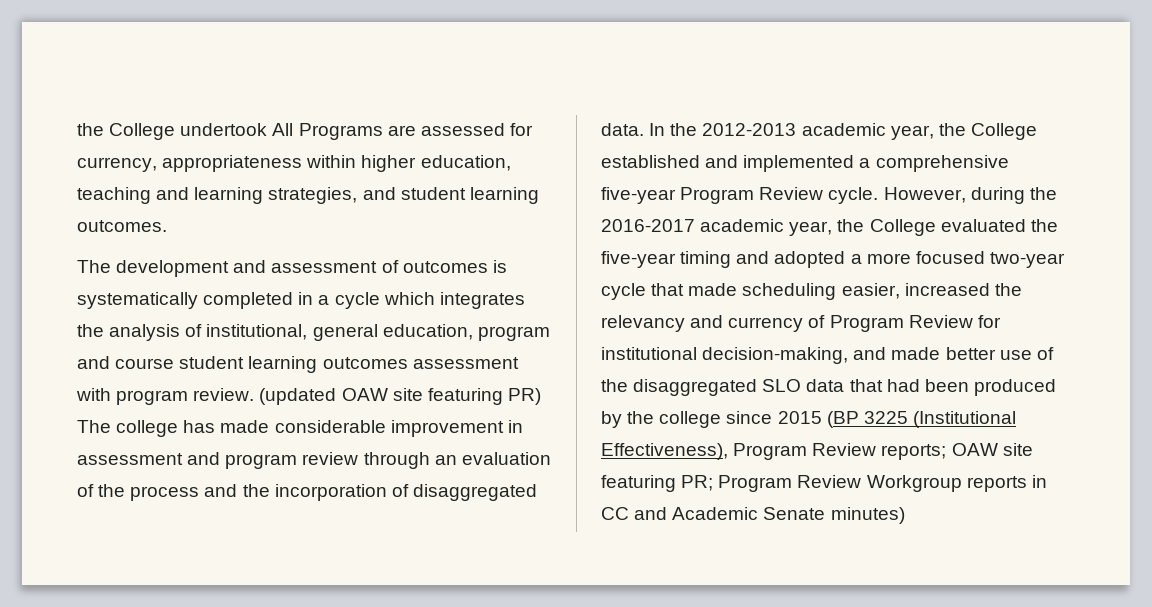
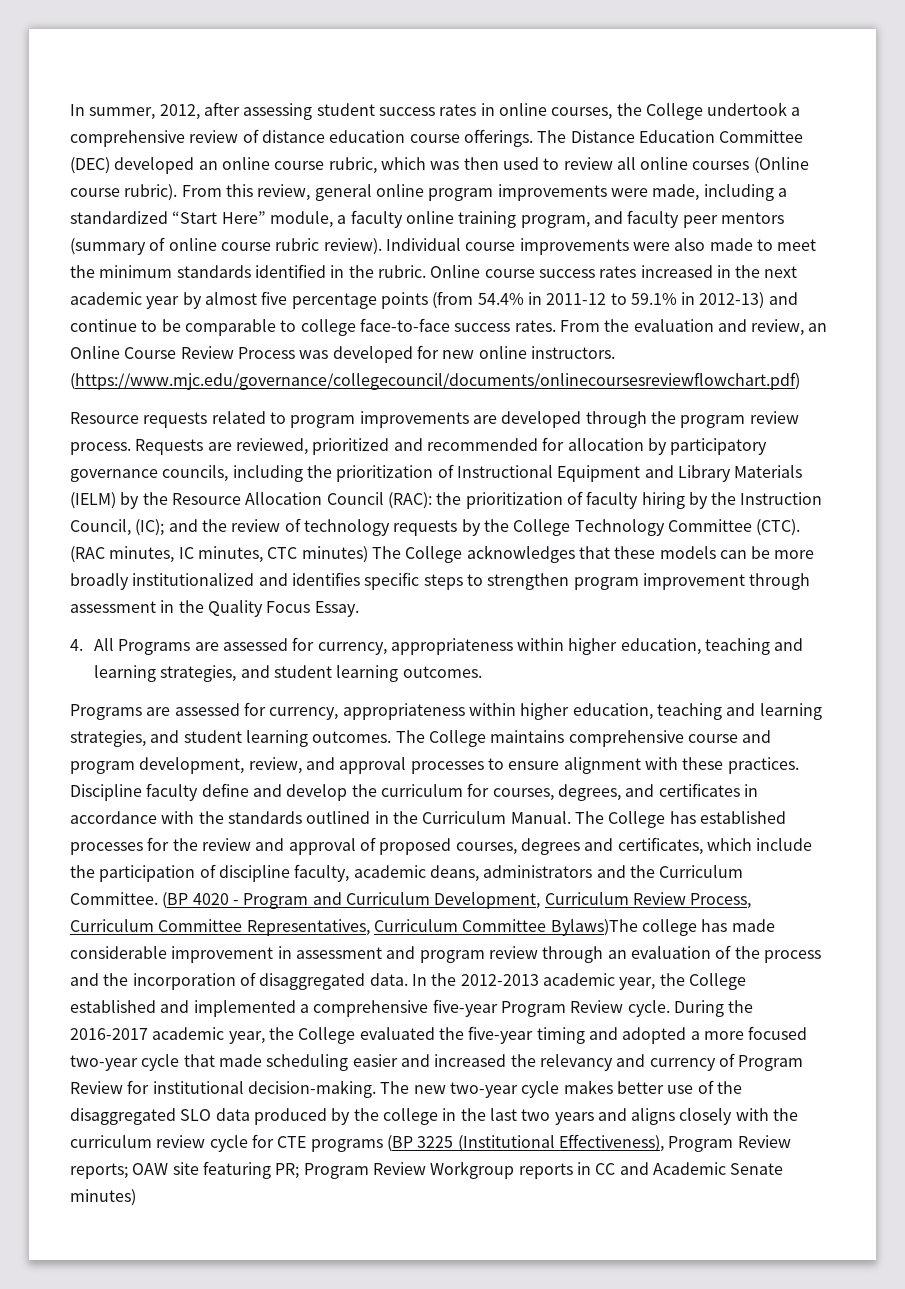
- the College undertook All Programs are assessed for currency, appropriateness within higher education, teaching and learning strategies, and student learning outcomes.
+ In summer, 2012, after assessing student success rates in online courses, the College undertook a comprehensive review of distance education course offerings. The Distance Education Committee (DEC) developed an online course rubric, which was then used to review all online courses (Online course rubric). From this review, general online program improvements were made, including a standardized “Start Here” module, a faculty online training program, and faculty peer mentors (summary of online course rubric review). Individual course improvements were also made to meet the minimum standards identified in the rubric. Online course success rates increased in the next academic year by almost five percentage points (from 54.4% in 2011-12 to 59.1% in 2012-13) and continue to be comparable to college face-to-face success rates. From the evaluation and review, an Online Course Review Process was developed for new online instructors. (https://www.mjc.edu/governance/collegecouncil/documents/onlinecoursesreviewflowchart.pdf)
+ Resource requests related to program improvements are developed through the program review process. Requests are reviewed, prioritized and recommended for allocation by participatory governance councils, including the prioritization of Instructional Equipment and Library Materials (IELM) by the Resource Allocation Council (RAC): the prioritization of faculty hiring by the Instruction Council, (IC); and the review of technology requests by the College Technology Committee (CTC). (RAC minutes, IC minutes, CTC minutes) The College acknowledges that these models can be more broadly institutionalized and identifies specific steps to strengthen program improvement through assessment in the Quality Focus Essay.
+ 4. All Programs are assessed for currency, appropriateness within higher education, teaching and learning strategies, and student learning outcomes.
- The development and assessment of outcomes is systematically completed in a cycle which integrates the analysis of institutional, general education, program and course student learning outcomes assessment with program review. (updated OAW site featuring PR) The college has made considerable improvement in assessment and program review through an evaluation of the process and the incorporation of disaggregated data.
+ Programs are assessed for currency, appropriateness within higher education, teaching and learning strategies, and student learning outcomes. The College maintains comprehensive course and program development, review, and approval processes to ensure alignment with these practices. Discipline faculty define and develop the curriculum for courses, degrees, and certificates in accordance with the standards outlined in the Curriculum Manual. The College has established processes for the review and approval of proposed courses, degrees and certificates, which include the participation of discipline faculty, academic deans, administrators and the Curriculum Committee. (BP 4020 - Program and Curriculum Development, Curriculum Review Process, Curriculum Committee Representatives, Curriculum Committee Bylaws)The college has made considerable improvement in assessment and program review through an evaluation of the process and the incorporation of disaggregated data.
- However, during the 2016-2017 academic year, the College evaluated the five-year timing and adopted a more focused two-year cycle that made scheduling easier, increased the relevancy and currency of Program Review for institutional decision-making, and made better use of the disaggregated SLO data that had been produced by the college since 2015 (BP 3225 (Institutional Effectiveness), Program Review reports;
+ During the 2016-2017 academic year, the College evaluated the five-year timing and adopted a more focused two-year cycle that made scheduling easier and increased the relevancy and currency of Program Review for institutional decision-making. The new two-year cycle makes better use of the disaggregated SLO data produced by the college in the last two years and aligns closely with the curriculum review cycle for CTE programs (BP 3225 (Institutional Effectiveness), Program Review reports;

